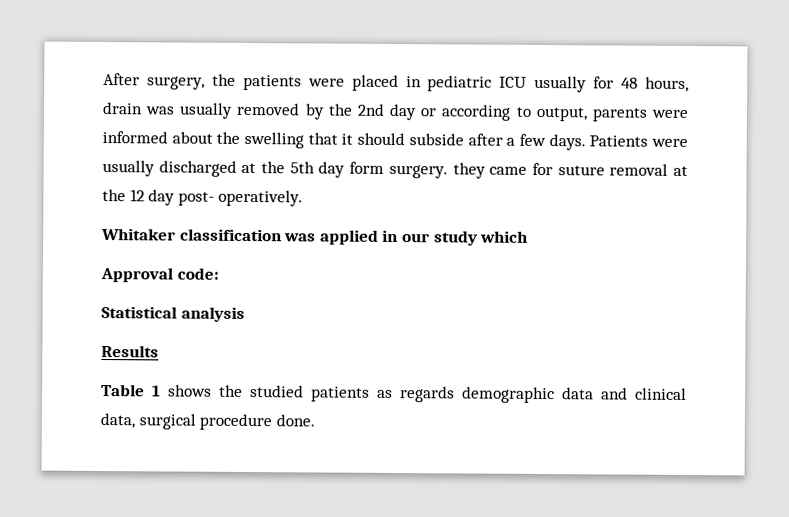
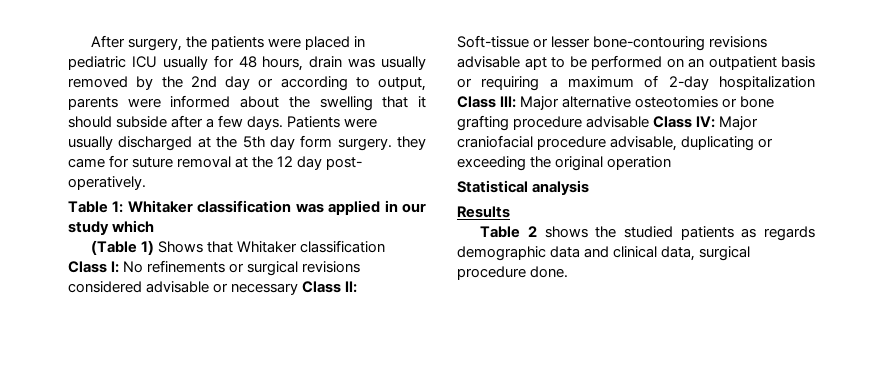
- Whitaker classification was applied in our study which
+ Table 1: Whitaker classification was applied in our study which
- Approval code:
+ (Table 1) Shows that Whitaker classification Class I: No refinements or surgical revisions considered advisable or necessary Class II: Soft-tissue or lesser bone-contouring revisions advisable apt to be performed on an outpatient basis or requiring a maximum of 2-day hospitalization Class III: Major alternative osteotomies or bone grafting procedure advisable Class IV: Major craniofacial procedure advisable, duplicating or exceeding the original operation
- Table 1 shows the studied patients as regards demographic data and clinical data, surgical procedure done.
+ Table 2 shows the studied patients as regards demographic data and clinical data, surgical procedure done.

